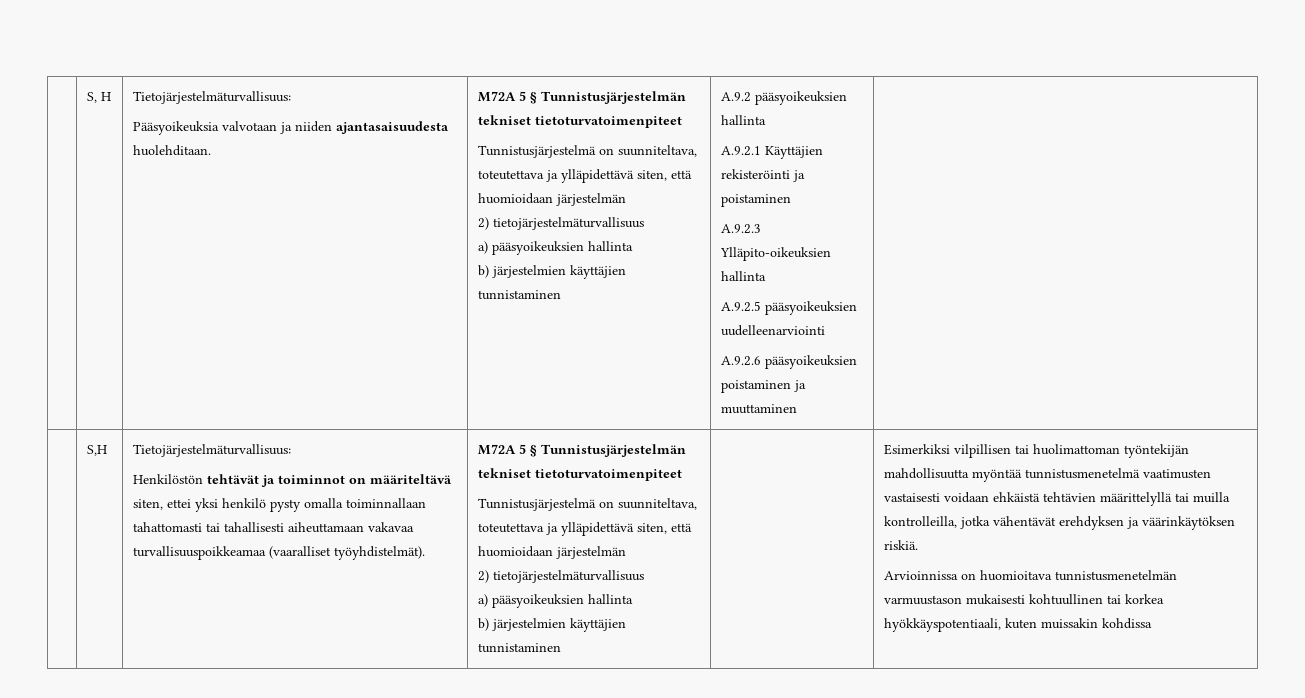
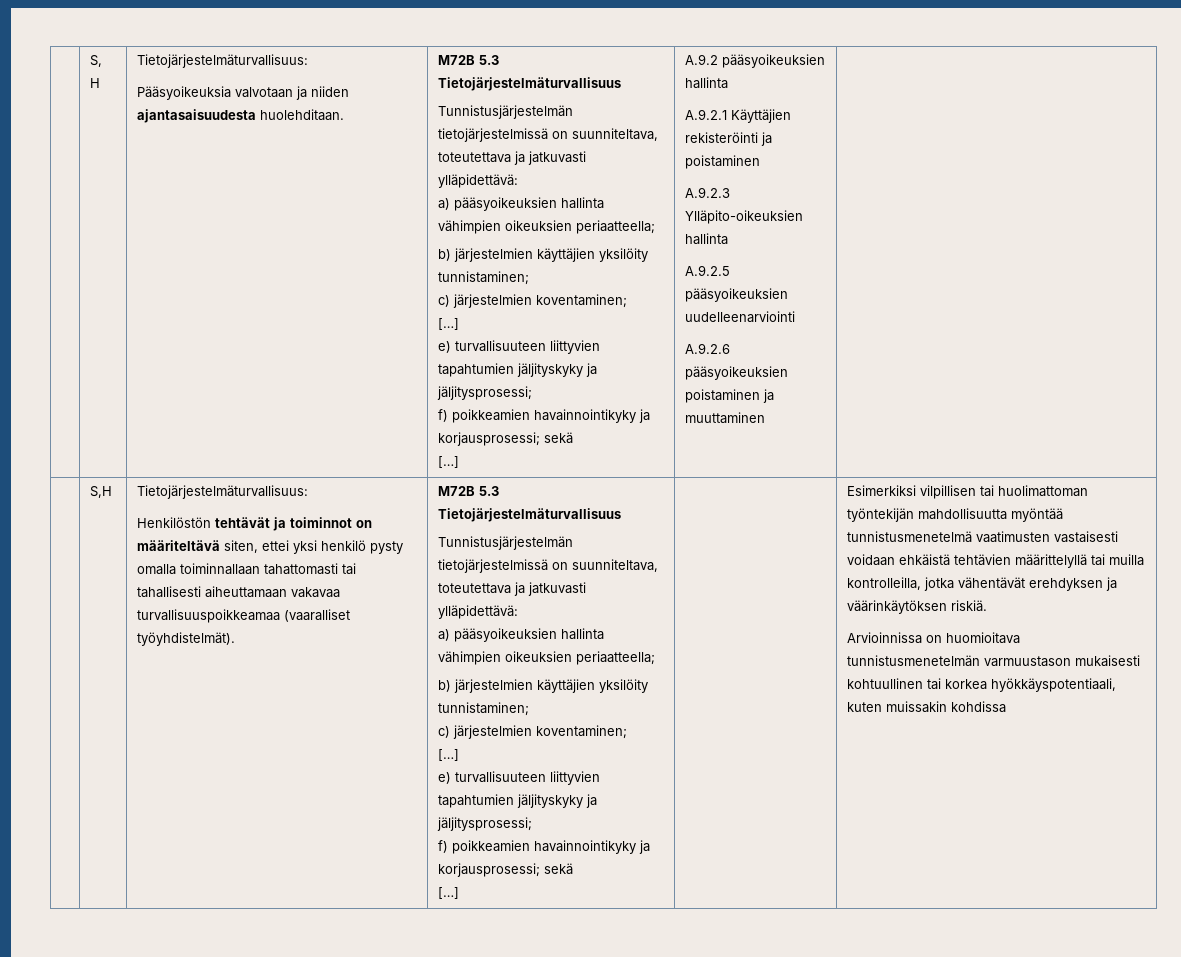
- Pääsyoikeuksia valvotaan ja niiden ajantasaisuudesta huolehditaan. | M72A 5 § Tunnistusjärjestelmän tekniset tietoturvatoimenpiteet
- Tunnistusjärjestelmä on suunniteltava, toteutettava ja ylläpidettävä siten, että huomioidaan järjestelmän
- 2) tietojärjestelmäturvallisuus
- a) pääsyoikeuksien hallinta
- b) järjestelmien käyttäjien tunnistaminen
+ Pääsyoikeuksia valvotaan ja niiden ajantasaisuudesta huolehditaan. | M72B 5.3 Tietojärjestelmäturvallisuus
+ Tunnistusjärjestelmän tietojärjestelmissä on suunniteltava, toteutettava ja jatkuvasti ylläpidettävä:
+ a) pääsyoikeuksien hallinta vähimpien oikeuksien periaatteella;
+ b) järjestelmien käyttäjien yksilöity tunnistaminen;
+ c) järjestelmien koventaminen;
+ […]
+ e) turvallisuuteen liittyvien tapahtumien jäljityskyky ja jäljitysprosessi;
+ f) poikkeamien havainnointikyky ja korjausprosessi; sekä
+ […]
- Henkilöstön tehtävät ja toiminnot on määriteltävä siten, ettei yksi henkilö pysty omalla toiminnallaan tahattomasti tai tahallisesti aiheuttamaan vakavaa turvallisuuspoikkeamaa (vaaralliset työyhdistelmät). | M72A 5 § Tunnistusjärjestelmän tekniset tietoturvatoimenpiteet
- Tunnistusjärjestelmä on suunniteltava, toteutettava ja ylläpidettävä siten, että huomioidaan järjestelmän
- 2) tietojärjestelmäturvallisuus
- a) pääsyoikeuksien hallinta
- b) järjestelmien käyttäjien tunnistaminen
+ Henkilöstön tehtävät ja toiminnot on määriteltävä siten, ettei yksi henkilö pysty omalla toiminnallaan tahattomasti tai tahallisesti aiheuttamaan vakavaa turvallisuuspoikkeamaa (vaaralliset työyhdistelmät). | M72B 5.3 Tietojärjestelmäturvallisuus
+ Tunnistusjärjestelmän tietojärjestelmissä on suunniteltava, toteutettava ja jatkuvasti ylläpidettävä:
+ a) pääsyoikeuksien hallinta vähimpien oikeuksien periaatteella;
+ b) järjestelmien käyttäjien yksilöity tunnistaminen;
+ c) järjestelmien koventaminen;
+ […]
+ e) turvallisuuteen liittyvien tapahtumien jäljityskyky ja jäljitysprosessi;
+ f) poikkeamien havainnointikyky ja korjausprosessi; sekä
+ […]

